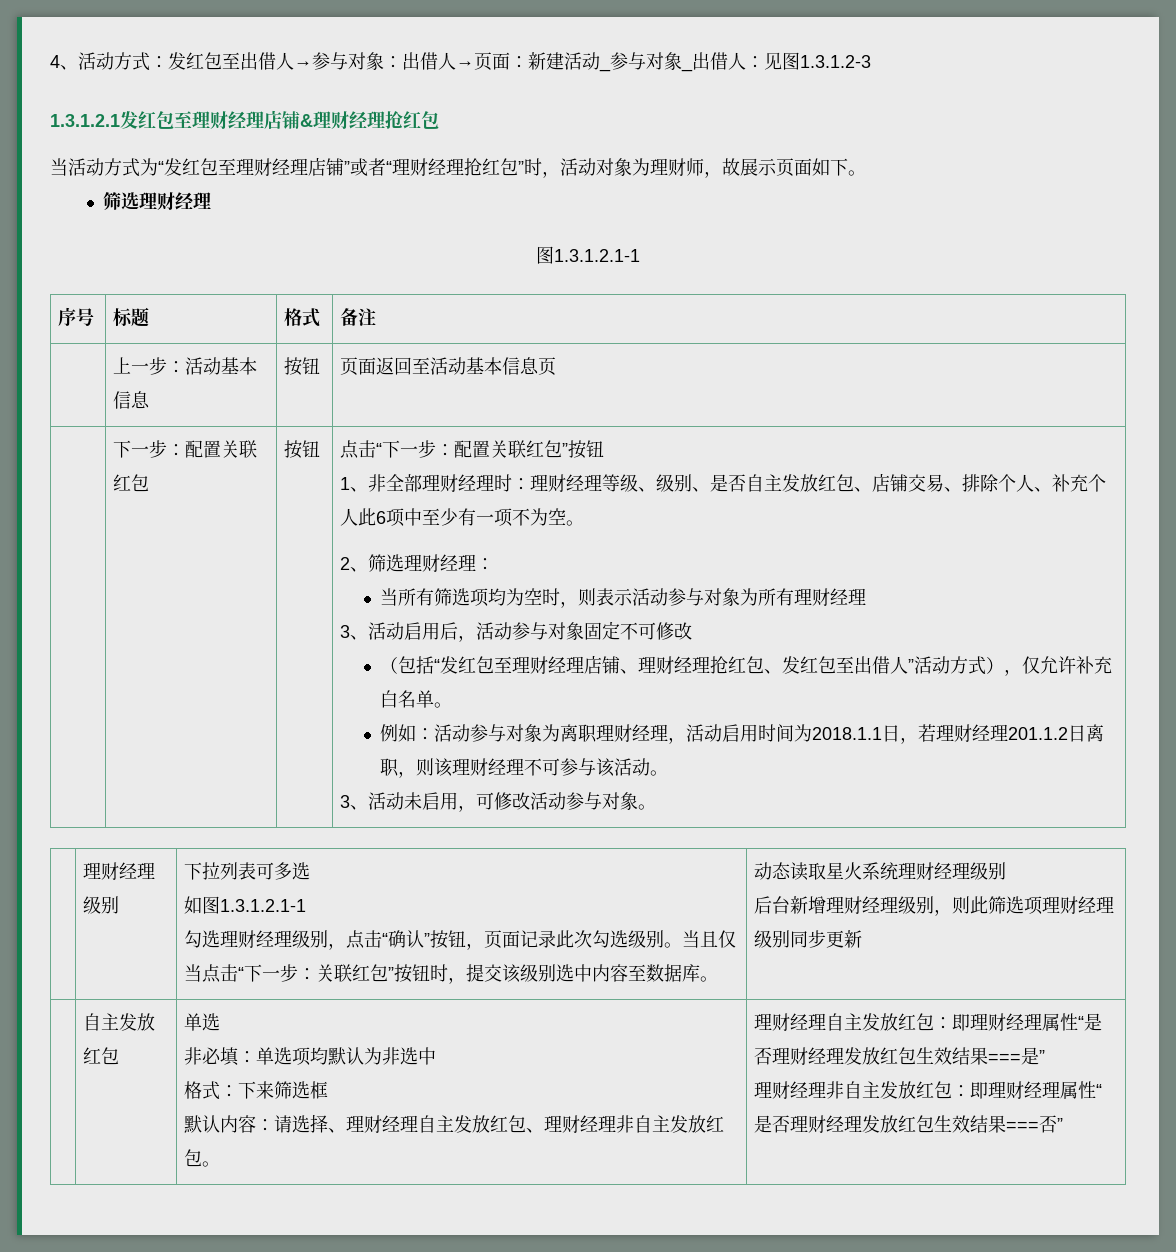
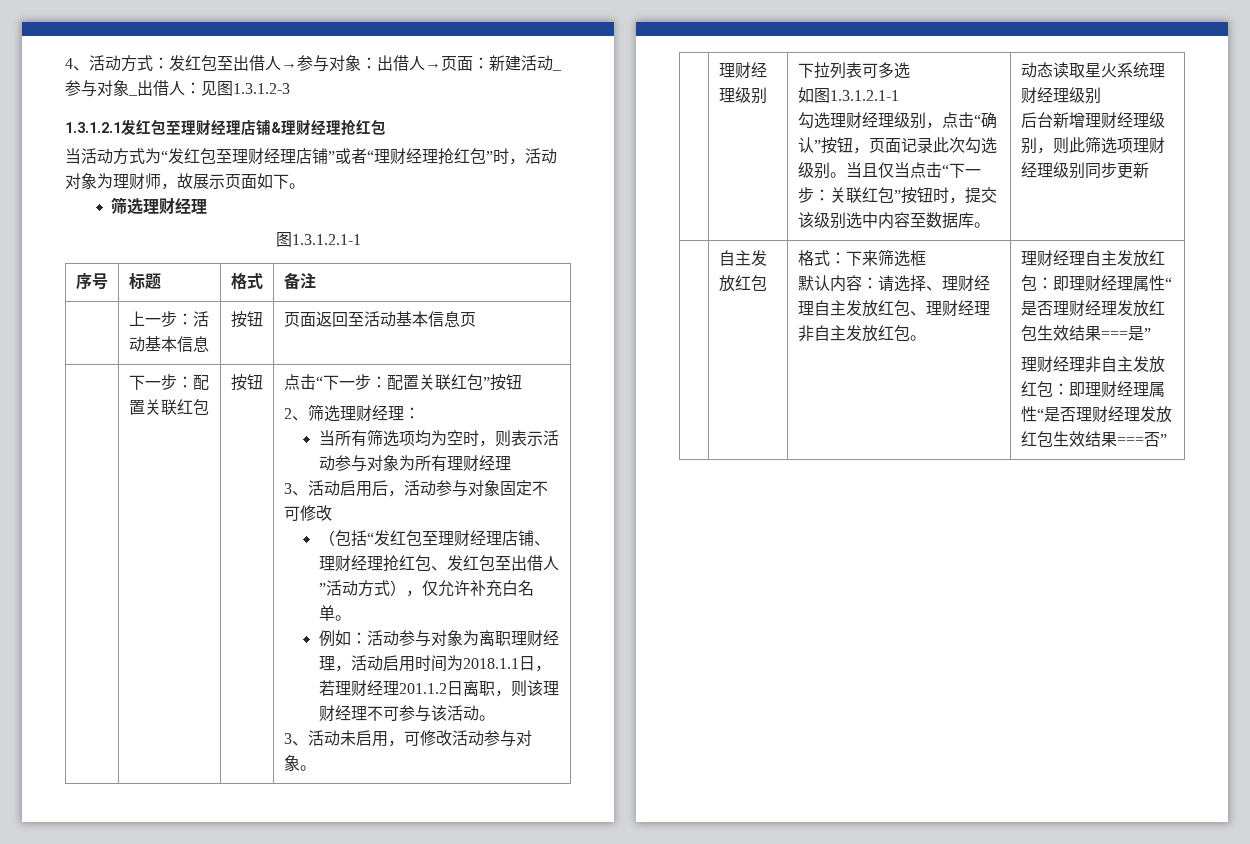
- 1、非全部理财经理时：理财经理等级、级别、是否自主发放红包、店铺交易、排除个人、补充个人此6项中至少有一项不为空。
  后台新增理财经理级别，则此筛选项理财经理级别同步更新
- | 自主发放红包 | 单选
- 非必填：单选项均默认为非选中
+ | 自主发放红包

